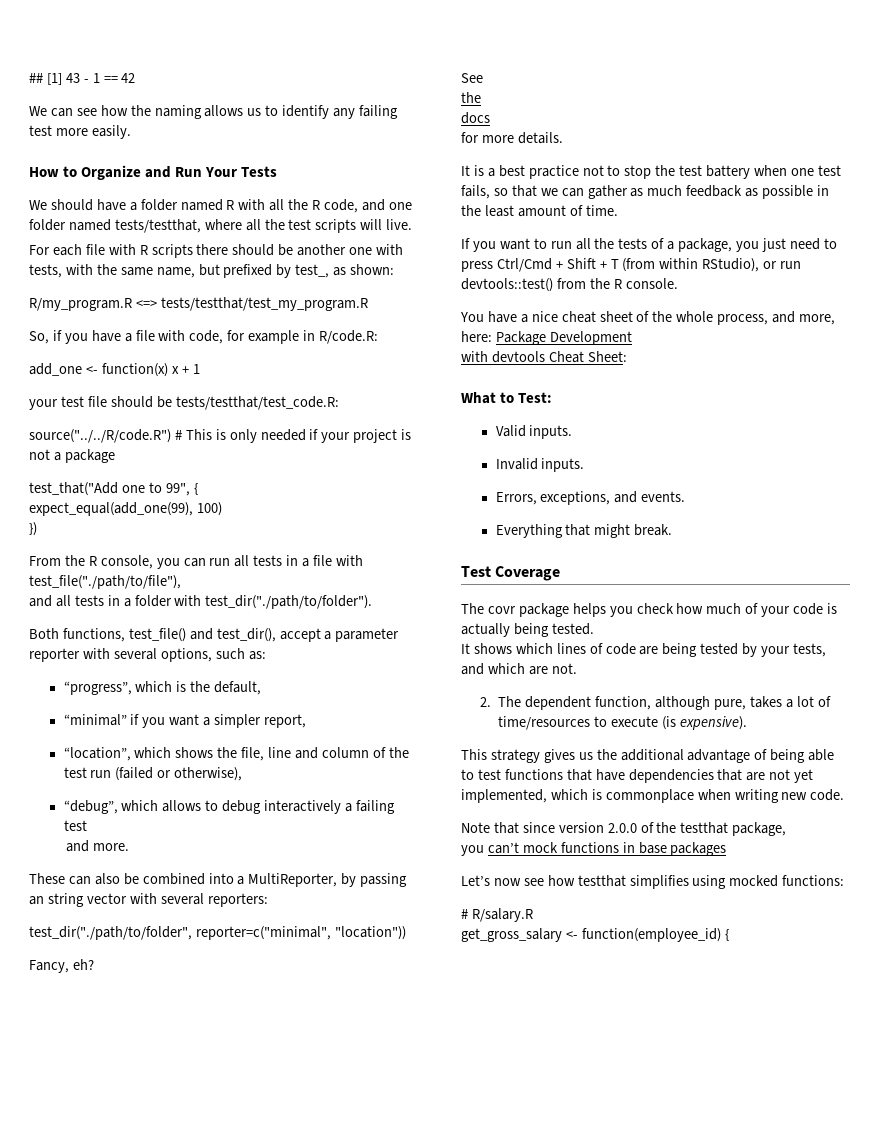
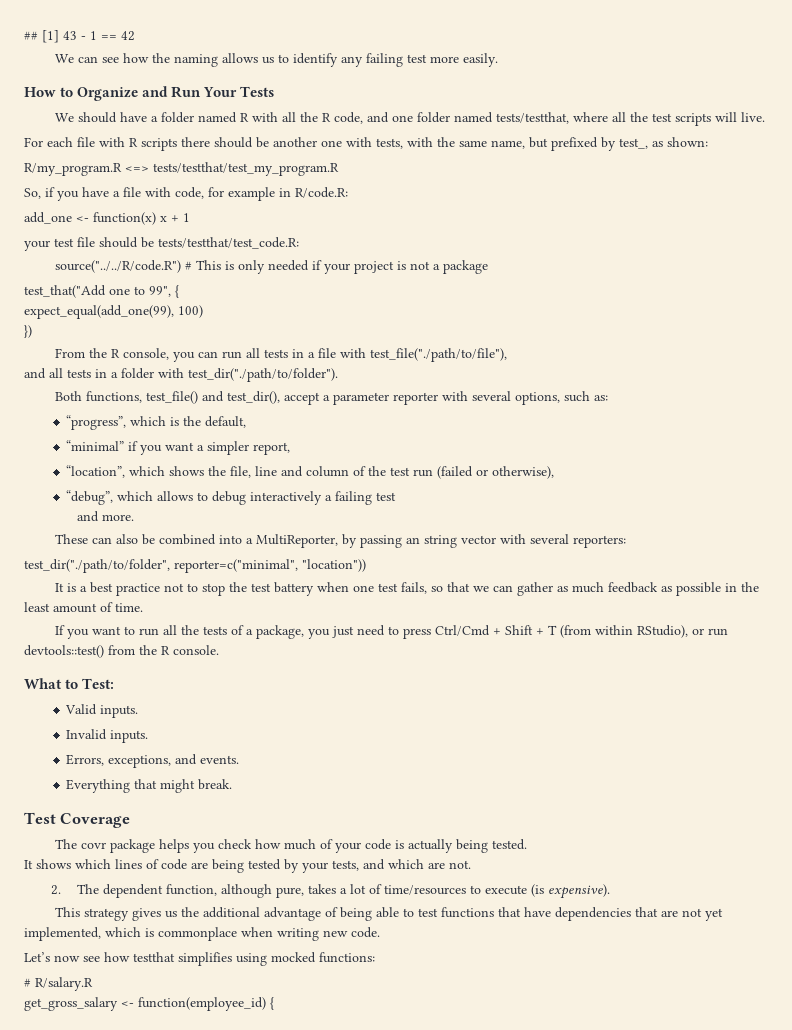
- Fancy, eh?
- See
- the
- docs
- for more details.
- You have a nice cheat sheet of the whole process, and more, here: Package Development
- with devtools Cheat Sheet:
- Note that since version 2.0.0 of the testthat package,
- you can’t mock functions in base packages

